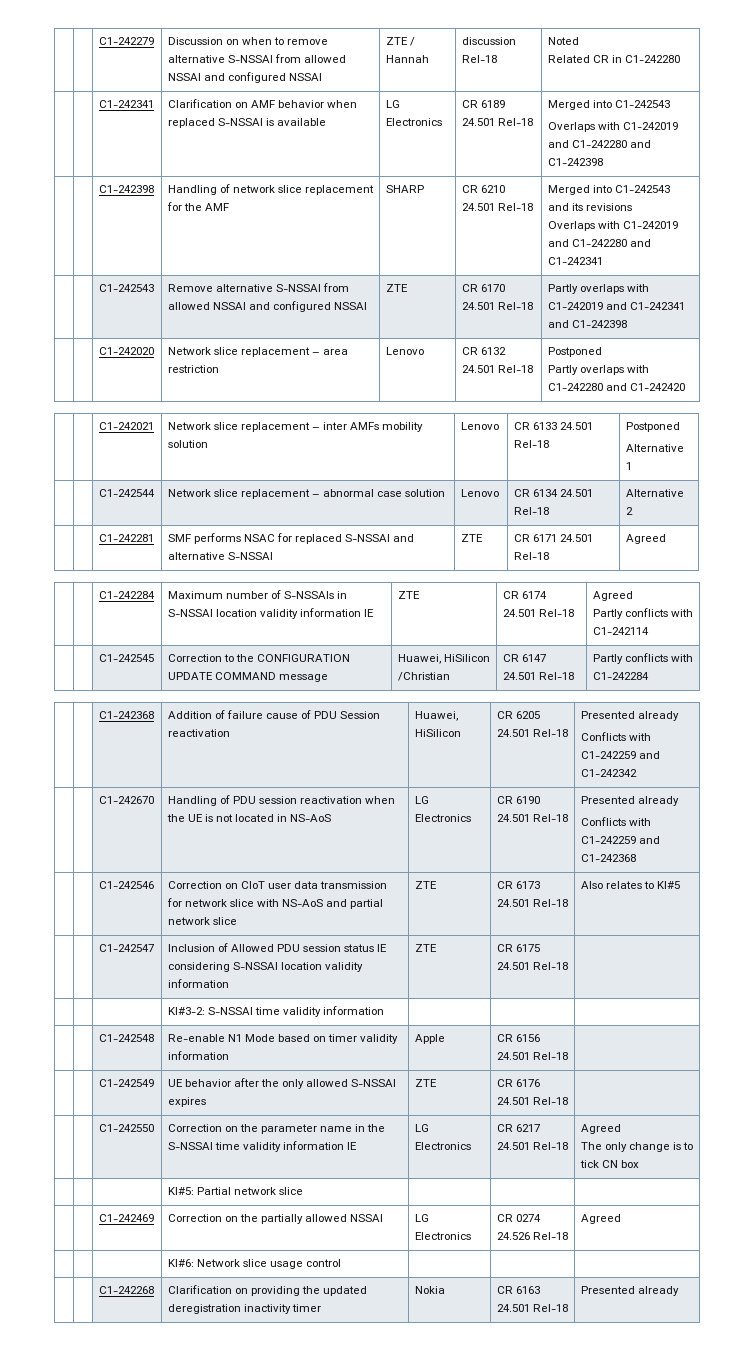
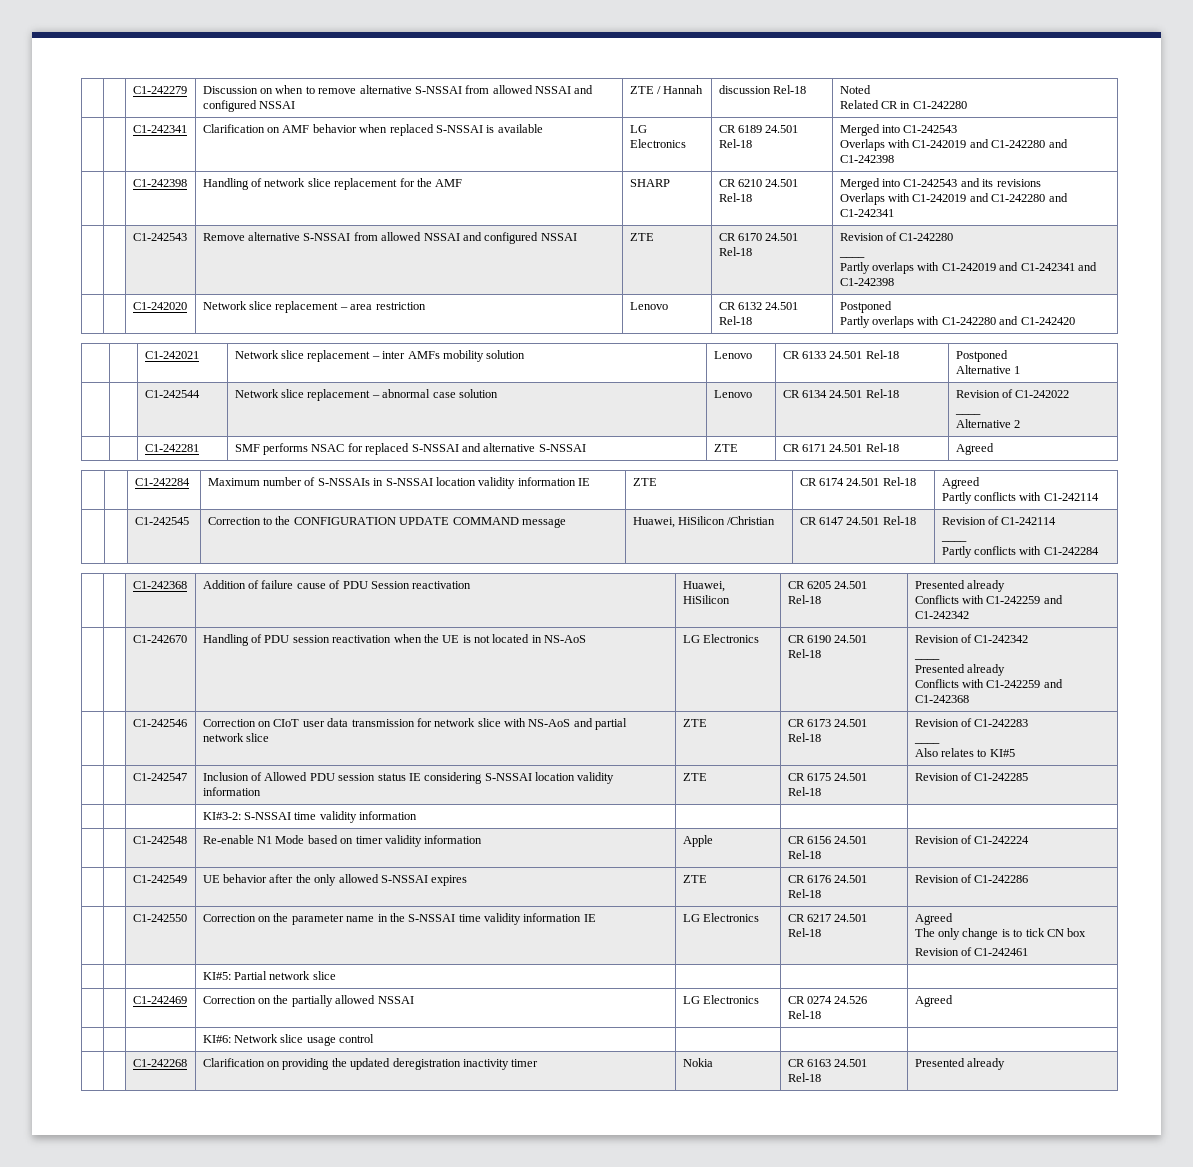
- | | C1-242543 | Remove alternative S-NSSAI from allowed NSSAI and configured NSSAI | ZTE | CR 6170 24.501 Rel-18 | Partly overlaps with C1-242019 and C1-242341 and C1-242398
+ | | C1-242543 | Remove alternative S-NSSAI from allowed NSSAI and configured NSSAI | ZTE | CR 6170 24.501 Rel-18 | Revision of C1-242280
+ ____
+ Partly overlaps with C1-242019 and C1-242341 and C1-242398
- | | C1-242544 | Network slice replacement – abnormal case solution | Lenovo | CR 6134 24.501 Rel-18 | Alternative 2
+ | | C1-242544 | Network slice replacement – abnormal case solution | Lenovo | CR 6134 24.501 Rel-18 | Revision of C1-242022
+ ____
+ Alternative 2
- | | C1-242545 | Correction to the CONFIGURATION UPDATE COMMAND message | Huawei, HiSilicon /Christian | CR 6147 24.501 Rel-18 | Partly conflicts with C1-242284
+ | | C1-242545 | Correction to the CONFIGURATION UPDATE COMMAND message | Huawei, HiSilicon /Christian | CR 6147 24.501 Rel-18 | Revision of C1-242114
+ ____
+ Partly conflicts with C1-242284
- | | C1-242670 | Handling of PDU session reactivation when the UE is not located in NS-AoS | LG Electronics | CR 6190 24.501 Rel-18 | Presented already
+ | | C1-242670 | Handling of PDU session reactivation when the UE is not located in NS-AoS | LG Electronics | CR 6190 24.501 Rel-18 | Revision of C1-242342
+ ____
+ Presented already
- | | C1-242546 | Correction on CIoT user data transmission for network slice with NS-AoS and partial network slice | ZTE | CR 6173 24.501 Rel-18 | Also relates to KI#5
+ | | C1-242546 | Correction on CIoT user data transmission for network slice with NS-AoS and partial network slice | ZTE | CR 6173 24.501 Rel-18 | Revision of C1-242283
+ ____
+ Also relates to KI#5
- | | C1-242547 | Inclusion of Allowed PDU session status IE considering S-NSSAI location validity information | ZTE | CR 6175 24.501 Rel-18 |
+ | | C1-242547 | Inclusion of Allowed PDU session status IE considering S-NSSAI location validity information | ZTE | CR 6175 24.501 Rel-18 | Revision of C1-242285
- | | C1-242548 | Re-enable N1 Mode based on timer validity information | Apple | CR 6156 24.501 Rel-18 |
+ | | C1-242548 | Re-enable N1 Mode based on timer validity information | Apple | CR 6156 24.501 Rel-18 | Revision of C1-242224
- | | C1-242549 | UE behavior after the only allowed S-NSSAI expires | ZTE | CR 6176 24.501 Rel-18 |
+ | | C1-242549 | UE behavior after the only allowed S-NSSAI expires | ZTE | CR 6176 24.501 Rel-18 | Revision of C1-242286
  | | C1-242550 | Correction on the parameter name in the S-NSSAI time validity information IE | LG Electronics | CR 6217 24.501 Rel-18 | Agreed
  The only change is to tick CN box
+ Revision of C1-242461

